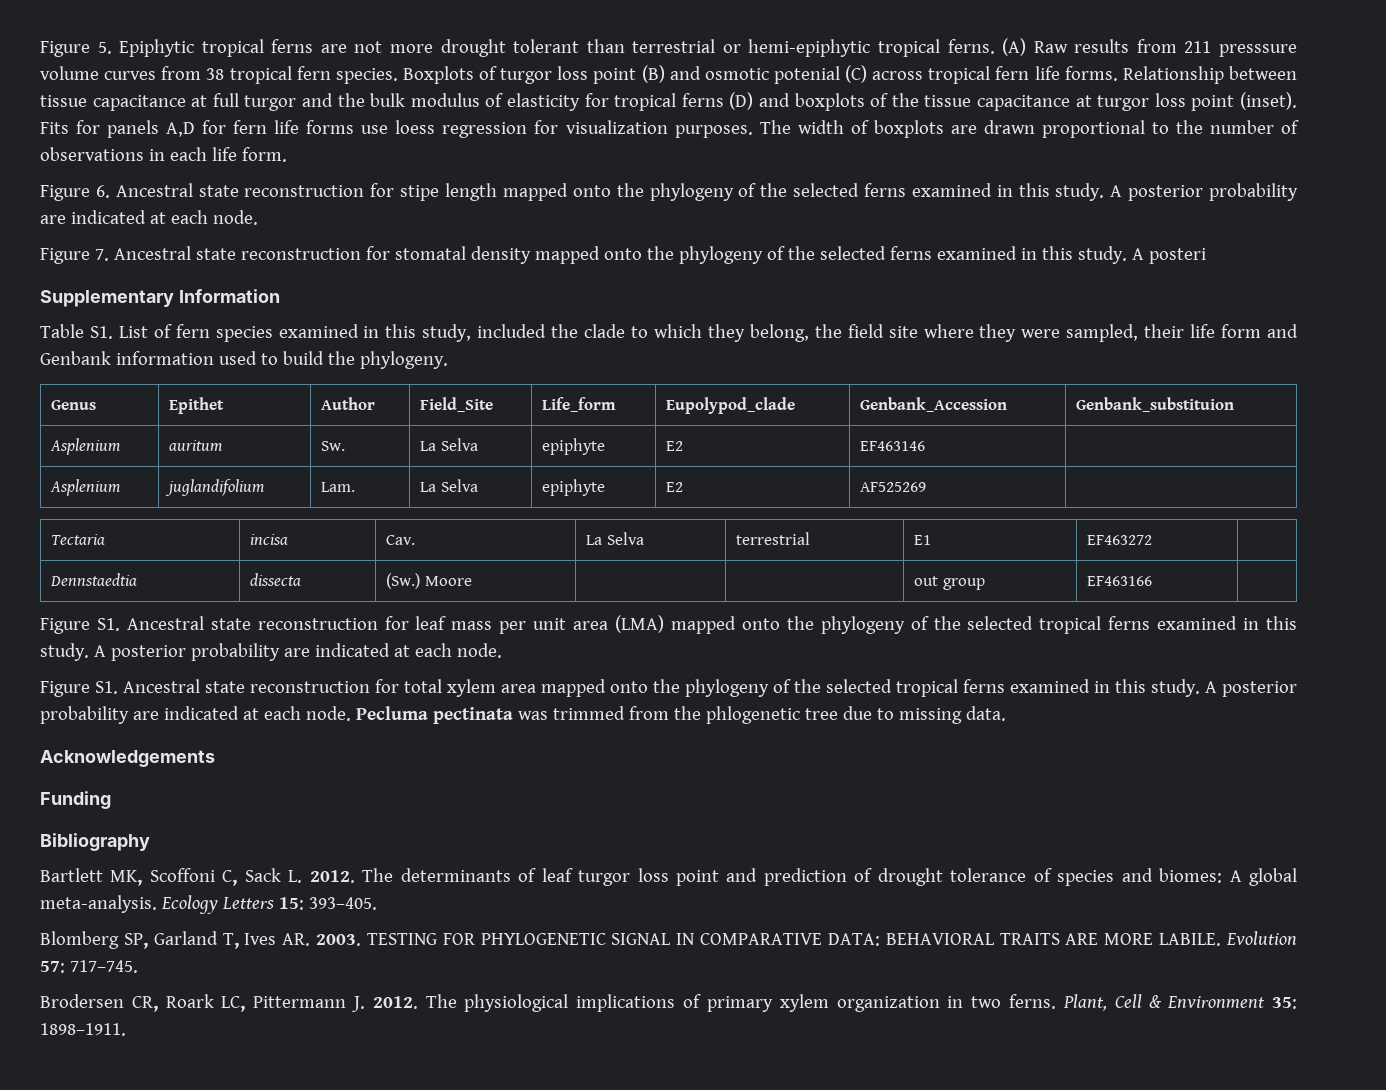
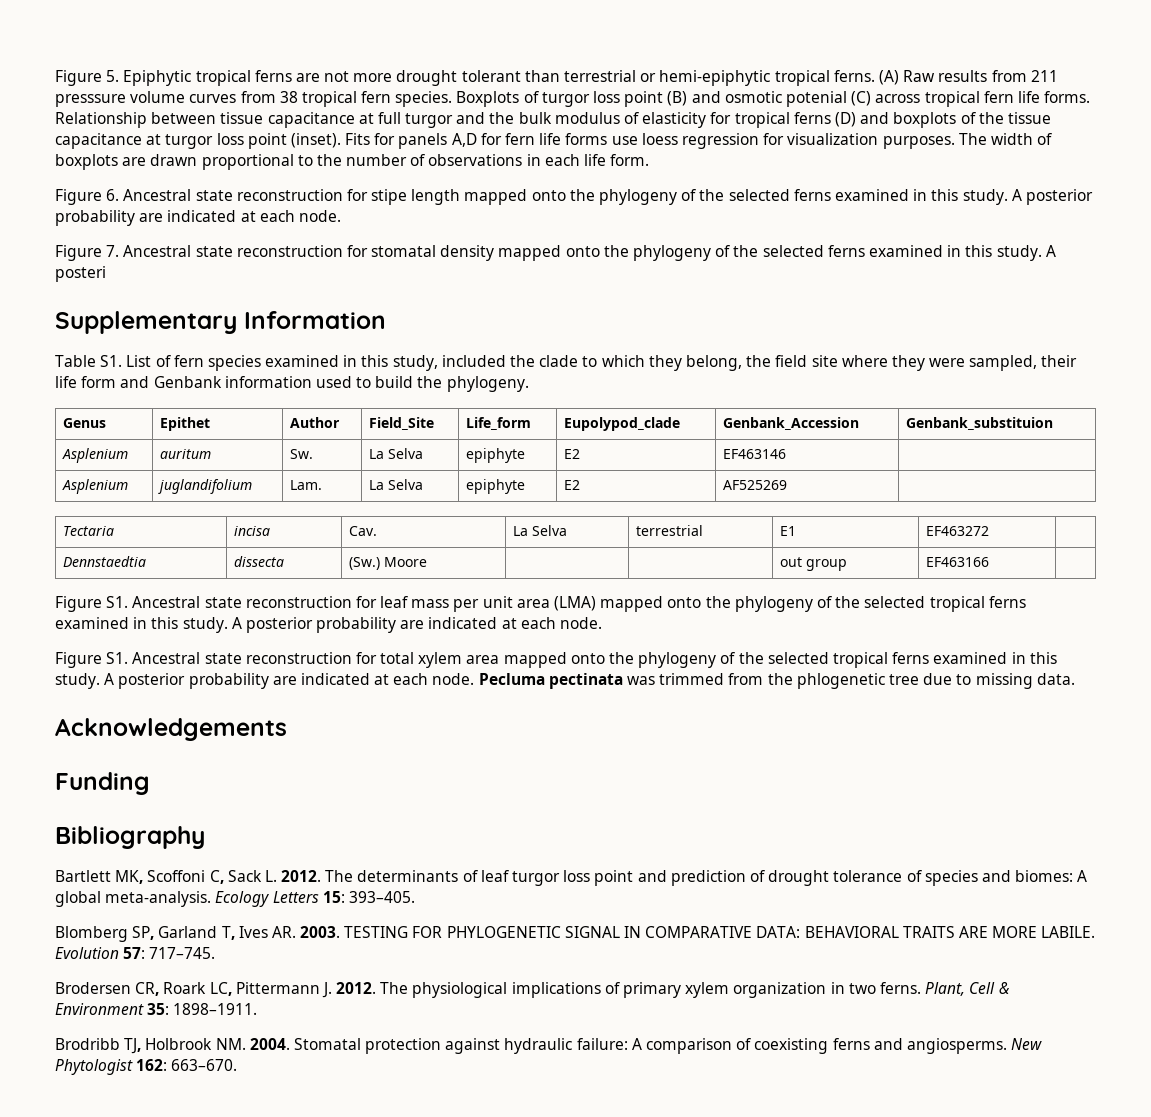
+ Brodribb TJ, Holbrook NM. 2004. Stomatal protection against hydraulic failure: A comparison of coexisting ferns and angiosperms. New Phytologist 162: 663–670.

